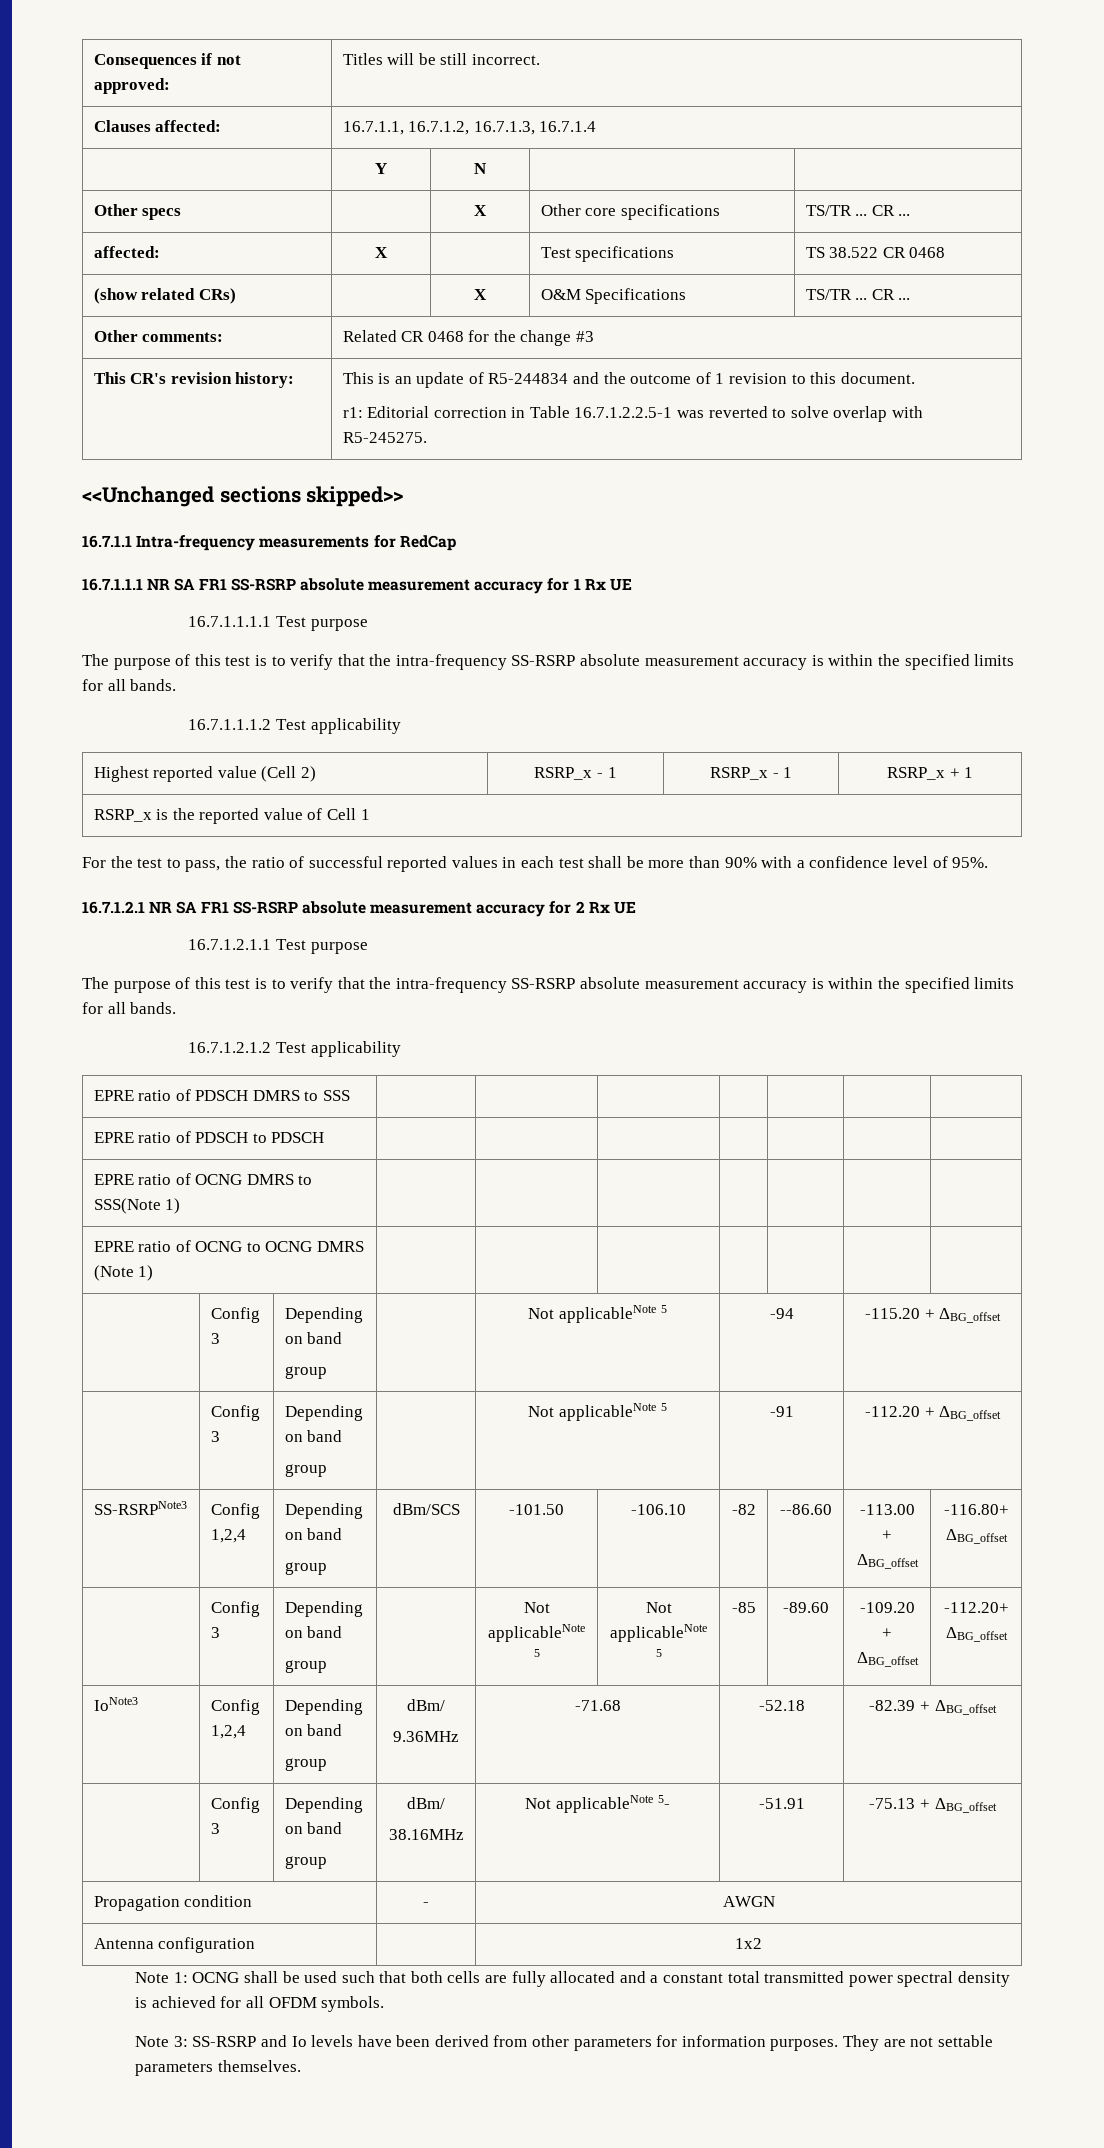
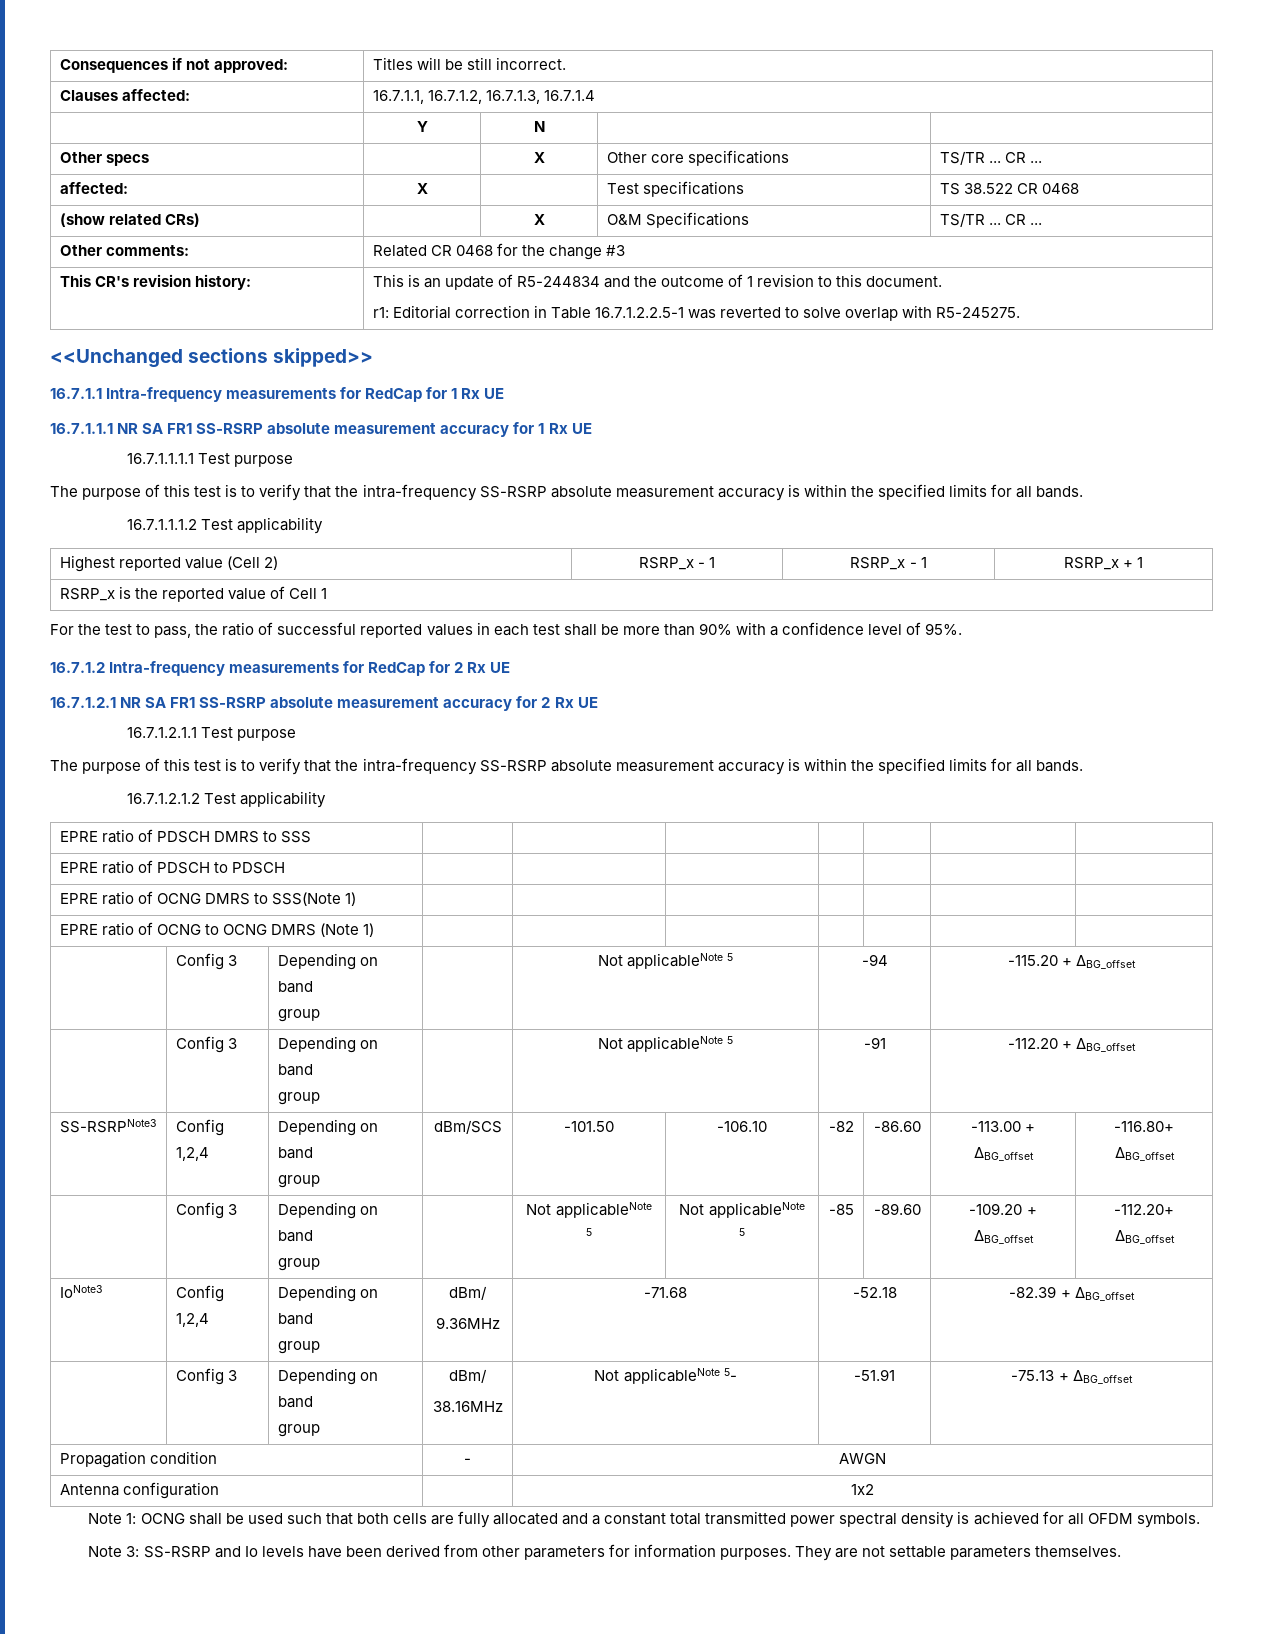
- 16.7.1.1 Intra-frequency measurements for RedCap
+ 16.7.1.1 Intra-frequency measurements for RedCap for 1 Rx UE
+ 16.7.1.2 Intra-frequency measurements for RedCap for 2 Rx UE
  SS-RSRPNote3 | Config 1,2,4 | Depending on band
- group | dBm/SCS | -101.50 | -106.10 | -82 | --86.60 | -113.00 + ΔBG_offset | -116.80+ ΔBG_offset
+ group | dBm/SCS | -101.50 | -106.10 | -82 | -86.60 | -113.00 + ΔBG_offset | -116.80+ ΔBG_offset

